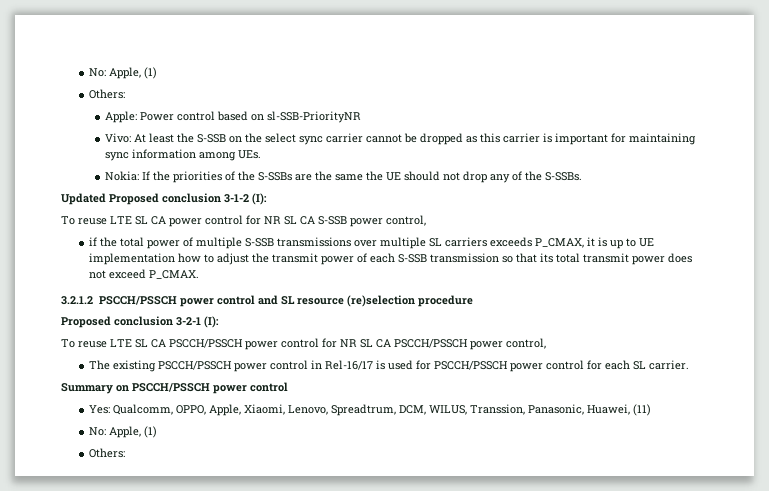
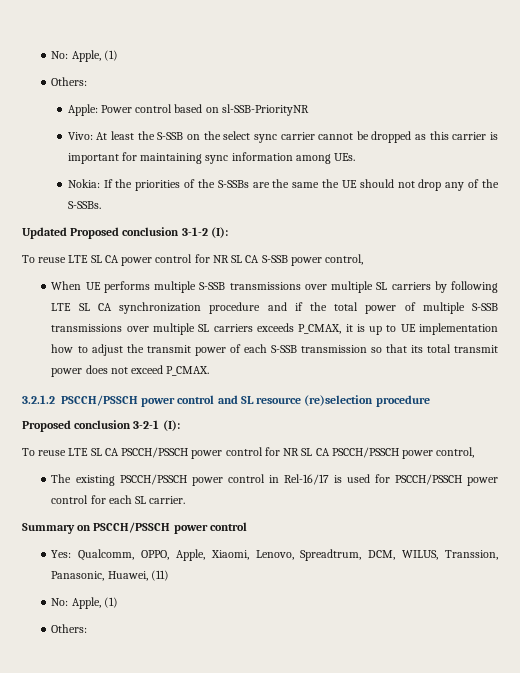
- if the total power of multiple S-SSB transmissions over multiple SL carriers exceeds P_CMAX, it is up to UE implementation how to adjust the transmit power of each S-SSB transmission so that its total transmit power does not exceed P_CMAX.
+ When UE performs multiple S-SSB transmissions over multiple SL carriers by following LTE SL CA synchronization procedure and if the total power of multiple S-SSB transmissions over multiple SL carriers exceeds P_CMAX, it is up to UE implementation how to adjust the transmit power of each S-SSB transmission so that its total transmit power does not exceed P_CMAX.

